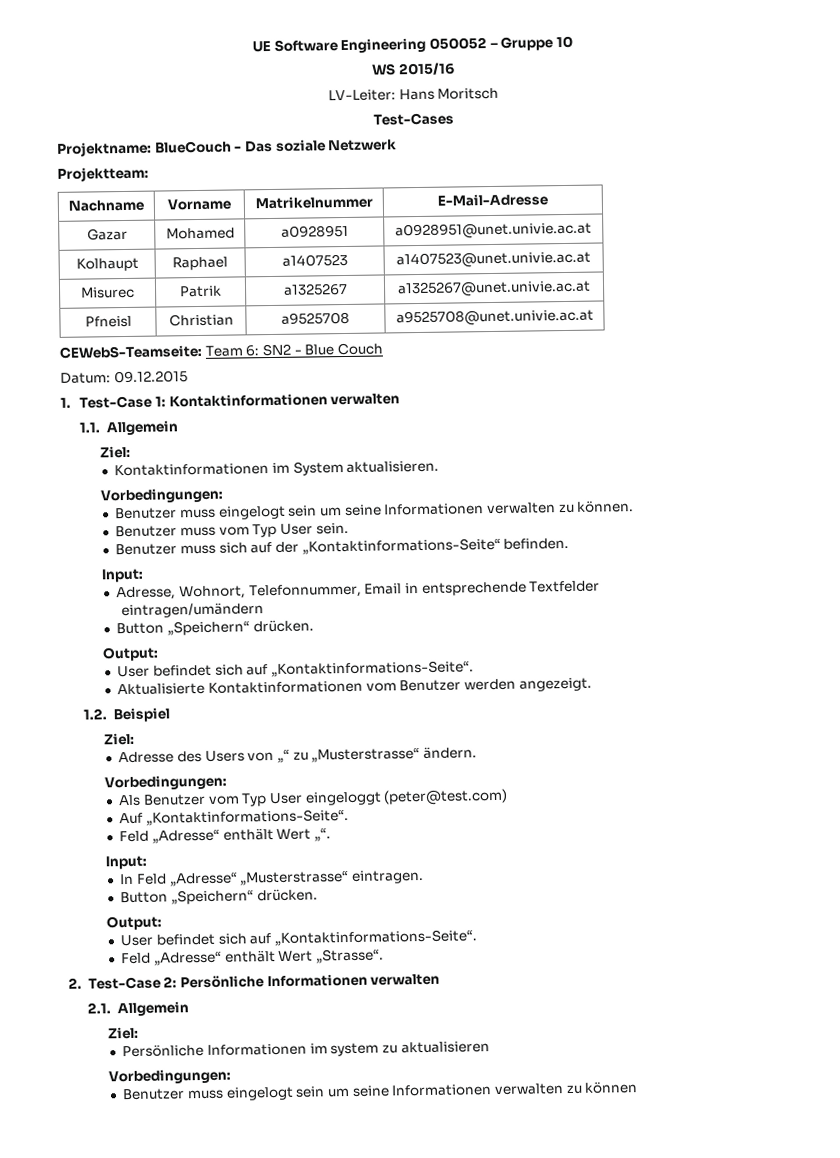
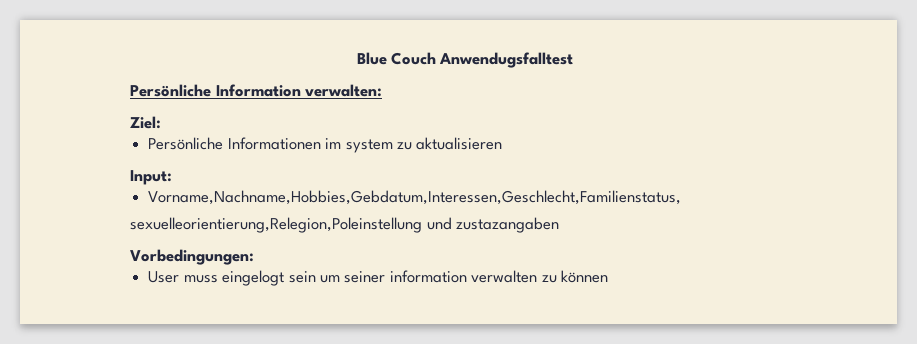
- UE Software Engineering 050052 – Gruppe 10
- WS 2015/16
- LV-Leiter: Hans Moritsch
- Test-Cases
- Projektname: BlueCouch - Das soziale Netzwerk
- Projektteam:
- Nachname | Vorname | Matrikelnummer | E-Mail-Adresse
- Gazar | Mohamed | a0928951 | a0928951@unet.univie.ac.at
- Kolhaupt | Raphael | a1407523 | a1407523@unet.univie.ac.at
- Misurec | Patrik | a1325267 | a1325267@unet.univie.ac.at
- Pfneisl | Christian | a9525708 | a9525708@unet.univie.ac.at
- CEWebS-Teamseite: Team 6: SN2 - Blue Couch
- Datum: 09.12.2015
- 1. Test-Case 1: Kontaktinformationen verwalten
- 1.1. Allgemein
- Ziel:
- Kontaktinformationen im System aktualisieren.
- Vorbedingungen:
- Benutzer muss eingelogt sein um seine Informationen verwalten zu können.
- Benutzer muss vom Typ User sein.
- Benutzer muss sich auf der „Kontaktinformations-Seite“ befinden.
- Input:
- Adresse, Wohnort, Telefonnummer, Email in entsprechende Textfelder
- eintragen/umändern
- Button „Speichern“ drücken.
- Output:
- User befindet sich auf „Kontaktinformations-Seite“.
- Aktualisierte Kontaktinformationen vom Benutzer werden angezeigt.
- 1.2. Beispiel
- Ziel:
- Adresse des Users von „“ zu „Musterstrasse“ ändern.
- Vorbedingungen:
- Als Benutzer vom Typ User eingeloggt (peter@test.com)
- Auf „Kontaktinformations-Seite“.
- Feld „Adresse“ enthält Wert „“.
- Input:
- In Feld „Adresse“ „Musterstrasse“ eintragen.
- Button „Speichern“ drücken.
- Output:
- User befindet sich auf „Kontaktinformations-Seite“.
- Feld „Adresse“ enthält Wert „Strasse“.
- 2. Test-Case 2: Persönliche Informationen verwalten
- 2.1. Allgemein
+ Blue Couch Anwendugsfalltest
+ Persönliche Information verwalten:
  Persönliche Informationen im system zu aktualisieren
+ Input:
+ Vorname,Nachname,Hobbies,Gebdatum,Interessen,Geschlecht,Familienstatus,
+ sexuelleorientierung,Relegion,Poleinstellung und zustazangaben
  Vorbedingungen:
- Benutzer muss eingelogt sein um seine Informationen verwalten zu können
+ User muss eingelogt sein um seiner information verwalten zu können

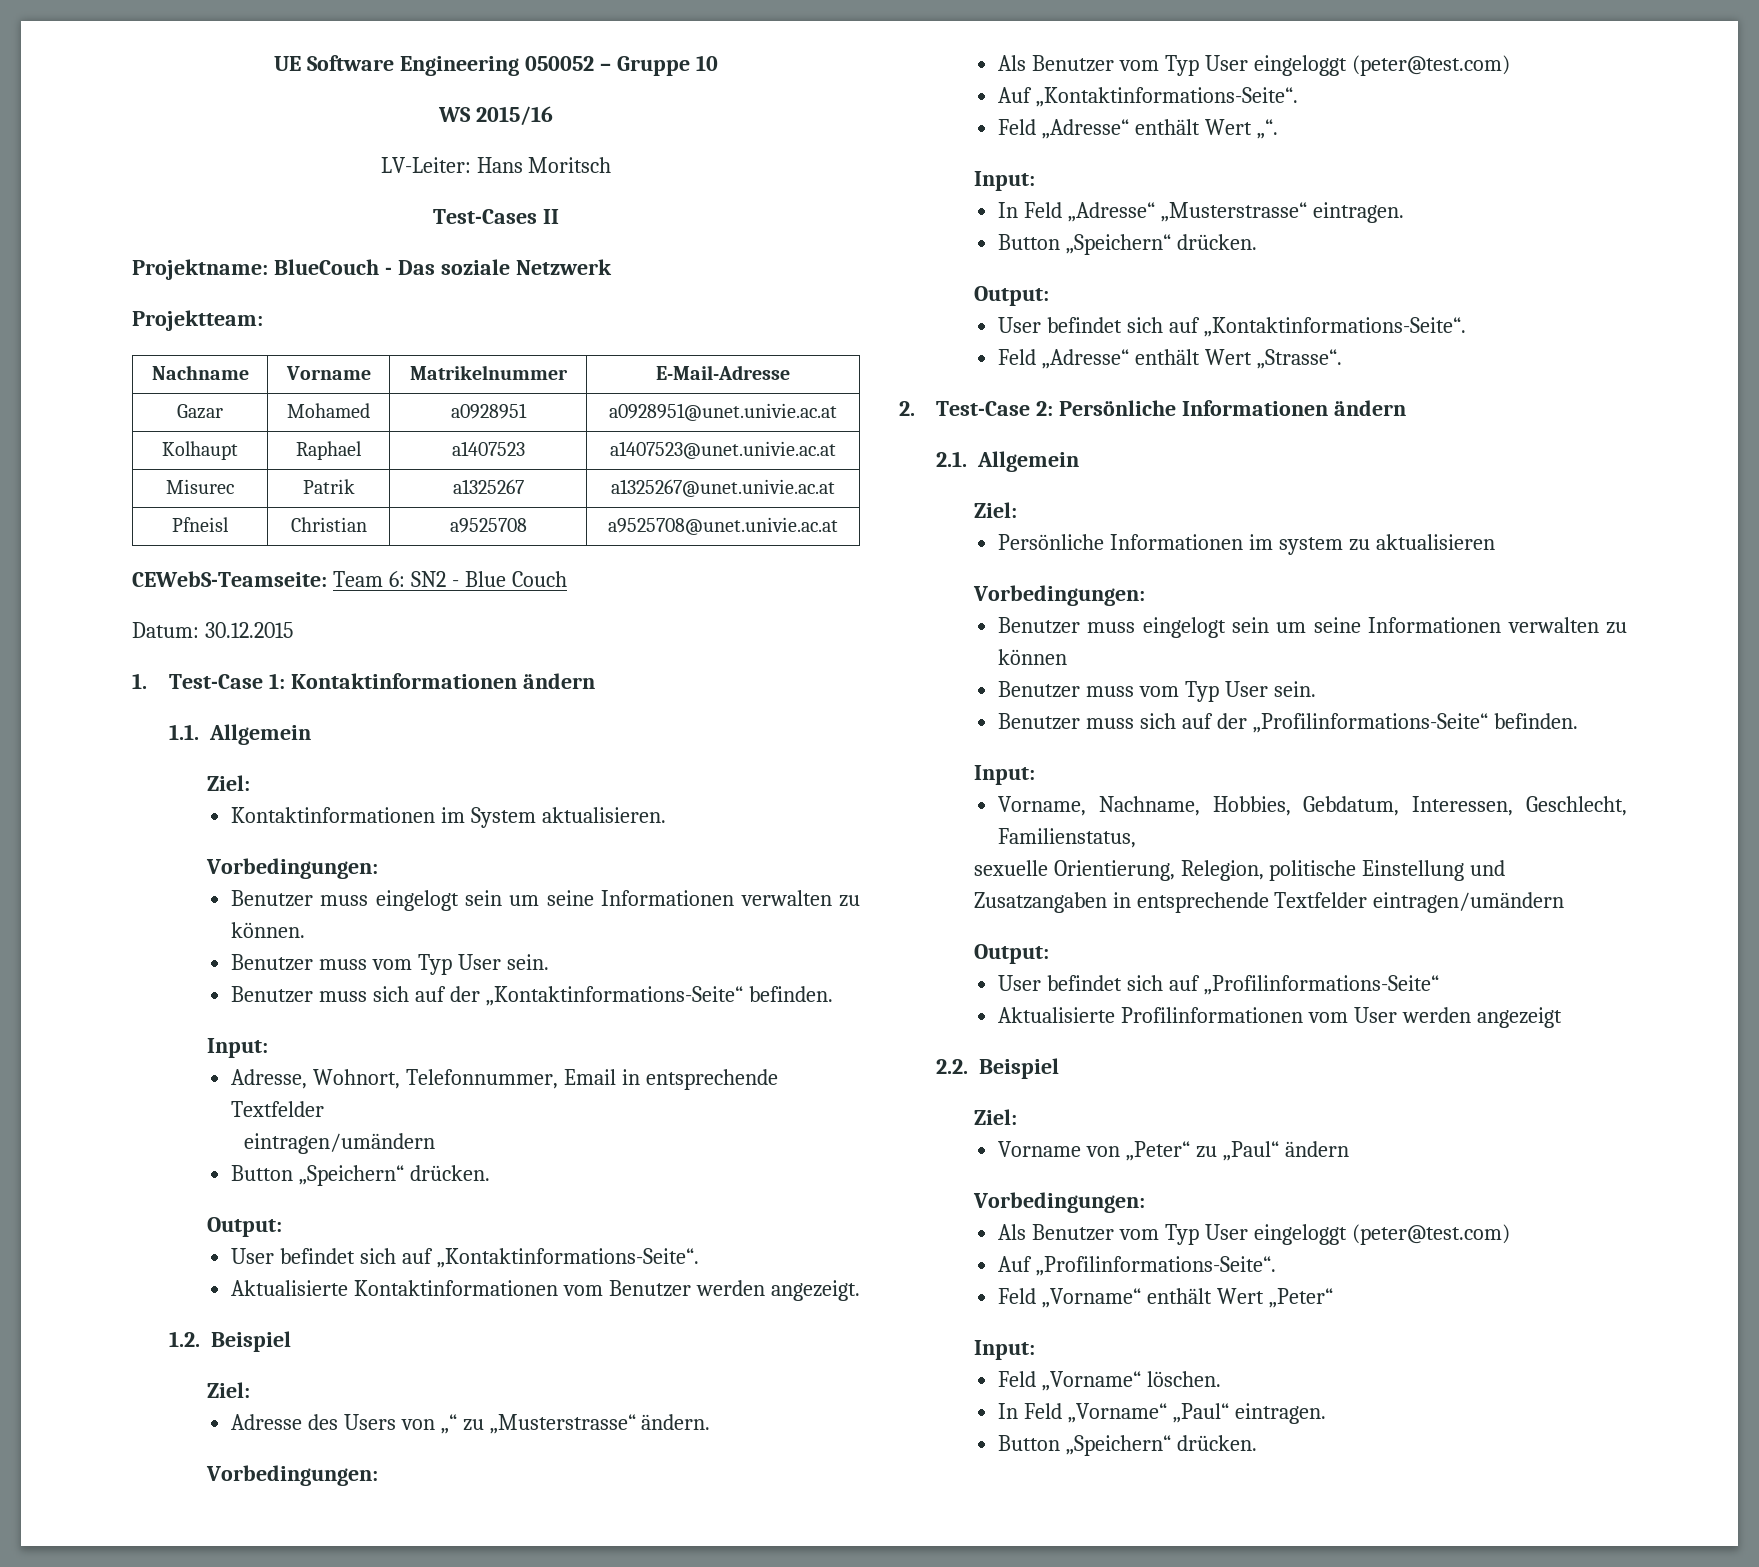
- Blue Couch Anwendugsfalltest
- Persönliche Information verwalten:
+ UE Software Engineering 050052 – Gruppe 10
+ WS 2015/16
+ LV-Leiter: Hans Moritsch
+ Test-Cases II
+ Projektname: BlueCouch - Das soziale Netzwerk
+ Projektteam:
+ Nachname | Vorname | Matrikelnummer | E-Mail-Adresse
+ Gazar | Mohamed | a0928951 | a0928951@unet.univie.ac.at
+ Kolhaupt | Raphael | a1407523 | a1407523@unet.univie.ac.at
+ Misurec | Patrik | a1325267 | a1325267@unet.univie.ac.at
+ Pfneisl | Christian | a9525708 | a9525708@unet.univie.ac.at
+ CEWebS-Teamseite: Team 6: SN2 - Blue Couch
+ Datum: 30.12.2015
+ 1. Test-Case 1: Kontaktinformationen ändern
+ 1.1. Allgemein
+ Ziel:
+ Kontaktinformationen im System aktualisieren.
+ Vorbedingungen:
+ Benutzer muss eingelogt sein um seine Informationen verwalten zu können.
+ Benutzer muss vom Typ User sein.
+ Benutzer muss sich auf der „Kontaktinformations-Seite“ befinden.
+ Input:
+ Adresse, Wohnort, Telefonnummer, Email in entsprechende Textfelder
+ eintragen/umändern
+ Button „Speichern“ drücken.
+ Output:
+ User befindet sich auf „Kontaktinformations-Seite“.
+ Aktualisierte Kontaktinformationen vom Benutzer werden angezeigt.
+ 1.2. Beispiel
+ Ziel:
+ Adresse des Users von „“ zu „Musterstrasse“ ändern.
+ Vorbedingungen:
+ Als Benutzer vom Typ User eingeloggt (peter@test.com)
+ Auf „Kontaktinformations-Seite“.
+ Feld „Adresse“ enthält Wert „“.
+ Input:
+ In Feld „Adresse“ „Musterstrasse“ eintragen.
+ Button „Speichern“ drücken.
+ Output:
+ User befindet sich auf „Kontaktinformations-Seite“.
+ Feld „Adresse“ enthält Wert „Strasse“.
+ 2. Test-Case 2: Persönliche Informationen ändern
+ 2.1. Allgemein
  Persönliche Informationen im system zu aktualisieren
+ Vorbedingungen:
+ Benutzer muss eingelogt sein um seine Informationen verwalten zu können
+ Benutzer muss vom Typ User sein.
+ Benutzer muss sich auf der „Profilinformations-Seite“ befinden.
  Input:
- Vorname,Nachname,Hobbies,Gebdatum,Interessen,Geschlecht,Familienstatus,
- sexuelleorientierung,Relegion,Poleinstellung und zustazangaben
+ Vorname, Nachname, Hobbies, Gebdatum, Interessen, Geschlecht, Familienstatus,
+ sexuelle Orientierung, Relegion, politische Einstellung und Zusatzangaben in entsprechende Textfelder eintragen/umändern
+ Output:
+ User befindet sich auf „Profilinformations-Seite“
+ Aktualisierte Profilinformationen vom User werden angezeigt
+ 2.2. Beispiel
+ Ziel:
+ Vorname von „Peter“ zu „Paul“ ändern
  Vorbedingungen:
- User muss eingelogt sein um seiner information verwalten zu können
+ Als Benutzer vom Typ User eingeloggt (peter@test.com)
+ Auf „Profilinformations-Seite“.
+ Feld „Vorname“ enthält Wert „Peter“
+ Input:
+ Feld „Vorname“ löschen.
+ In Feld „Vorname“ „Paul“ eintragen.
+ Button „Speichern“ drücken.

